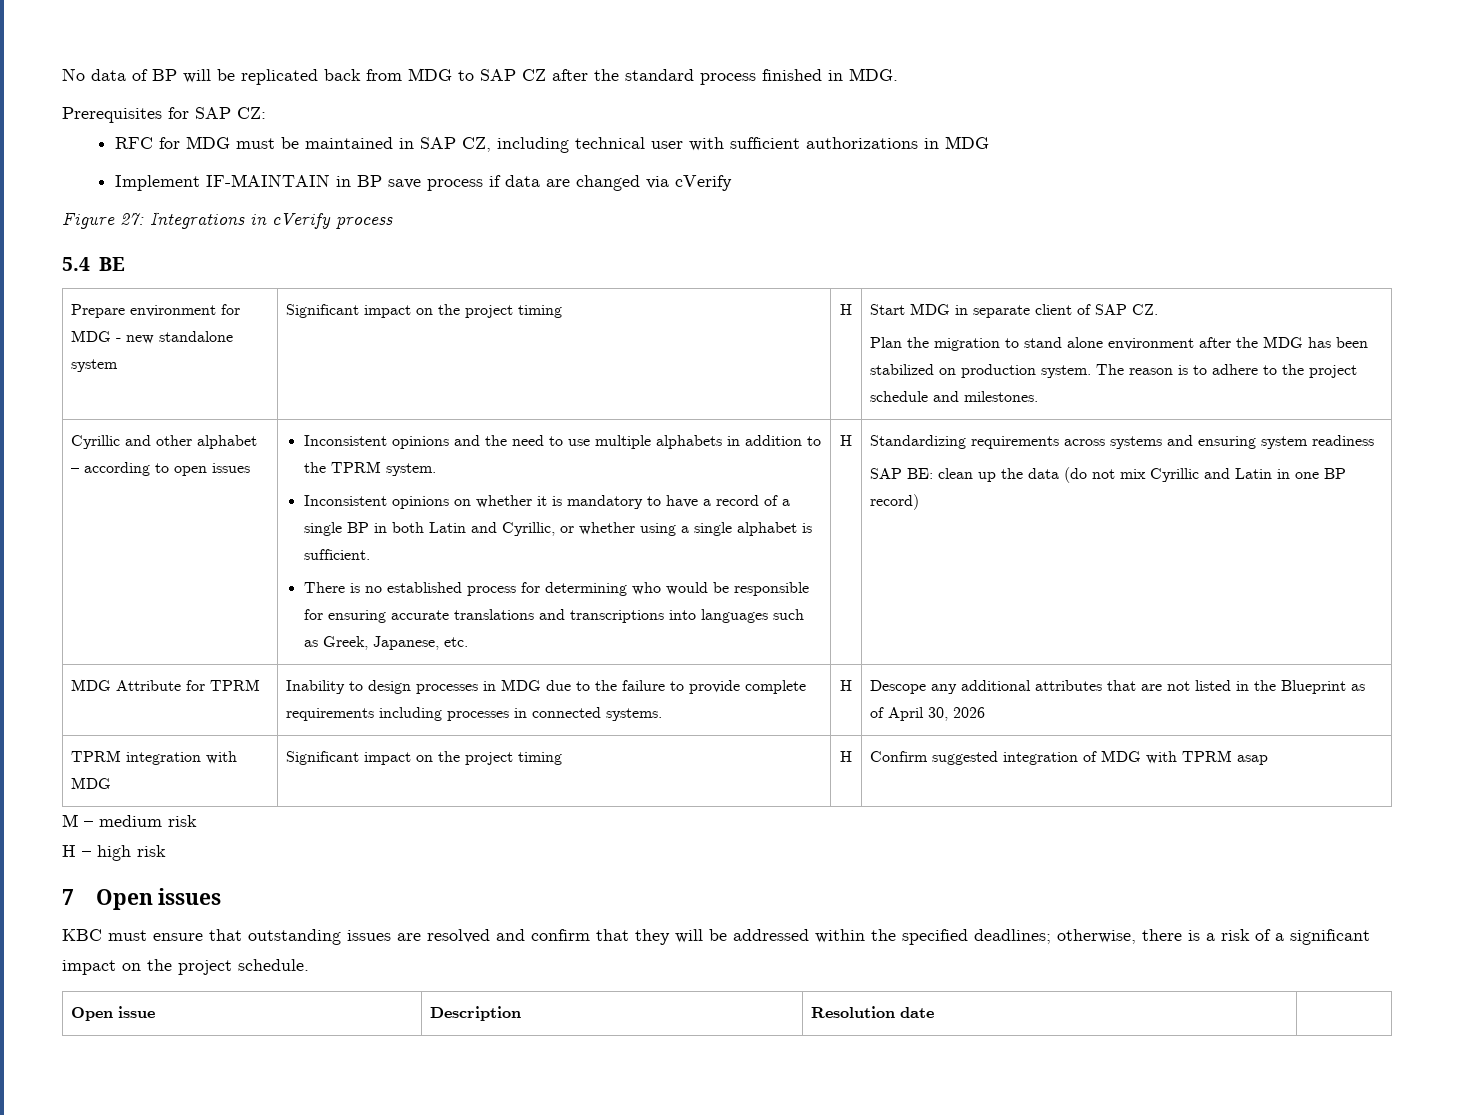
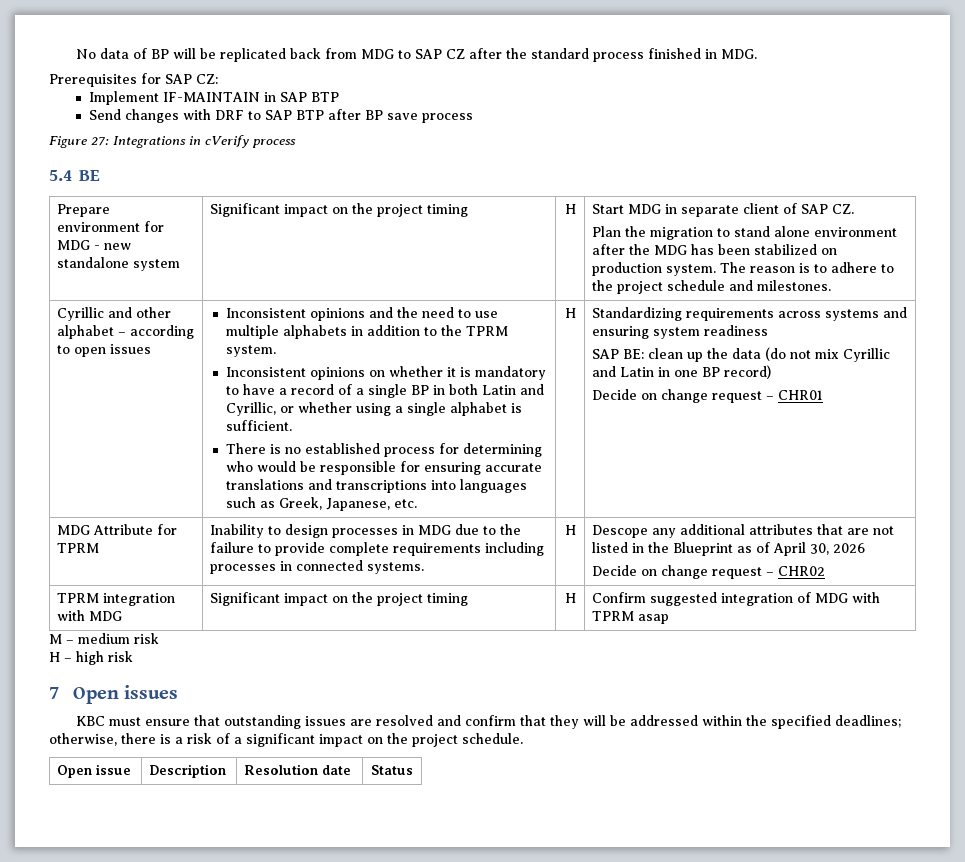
- RFC for MDG must be maintained in SAP CZ, including technical user with sufficient authorizations in MDG
- Implement IF-MAINTAIN in BP save process if data are changed via cVerify
+ Implement IF-MAINTAIN in SAP BTP
+ Send changes with DRF to SAP BTP after BP save process
+ Decide on change request – CHR01
+ Decide on change request – CHR02
- Open issue | Description | Resolution date |
+ Open issue | Description | Resolution date | Status

